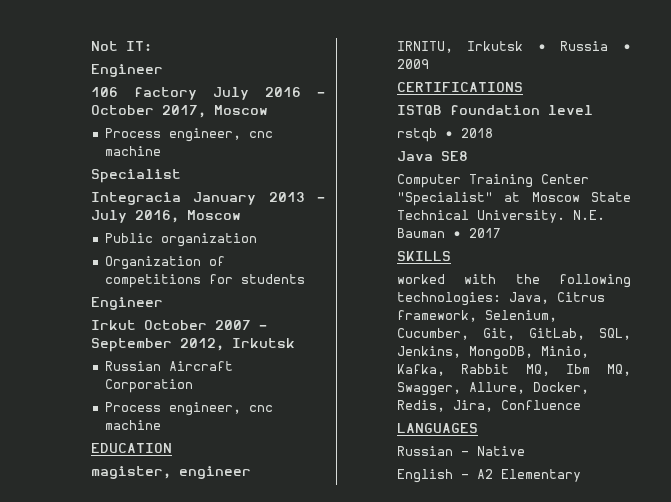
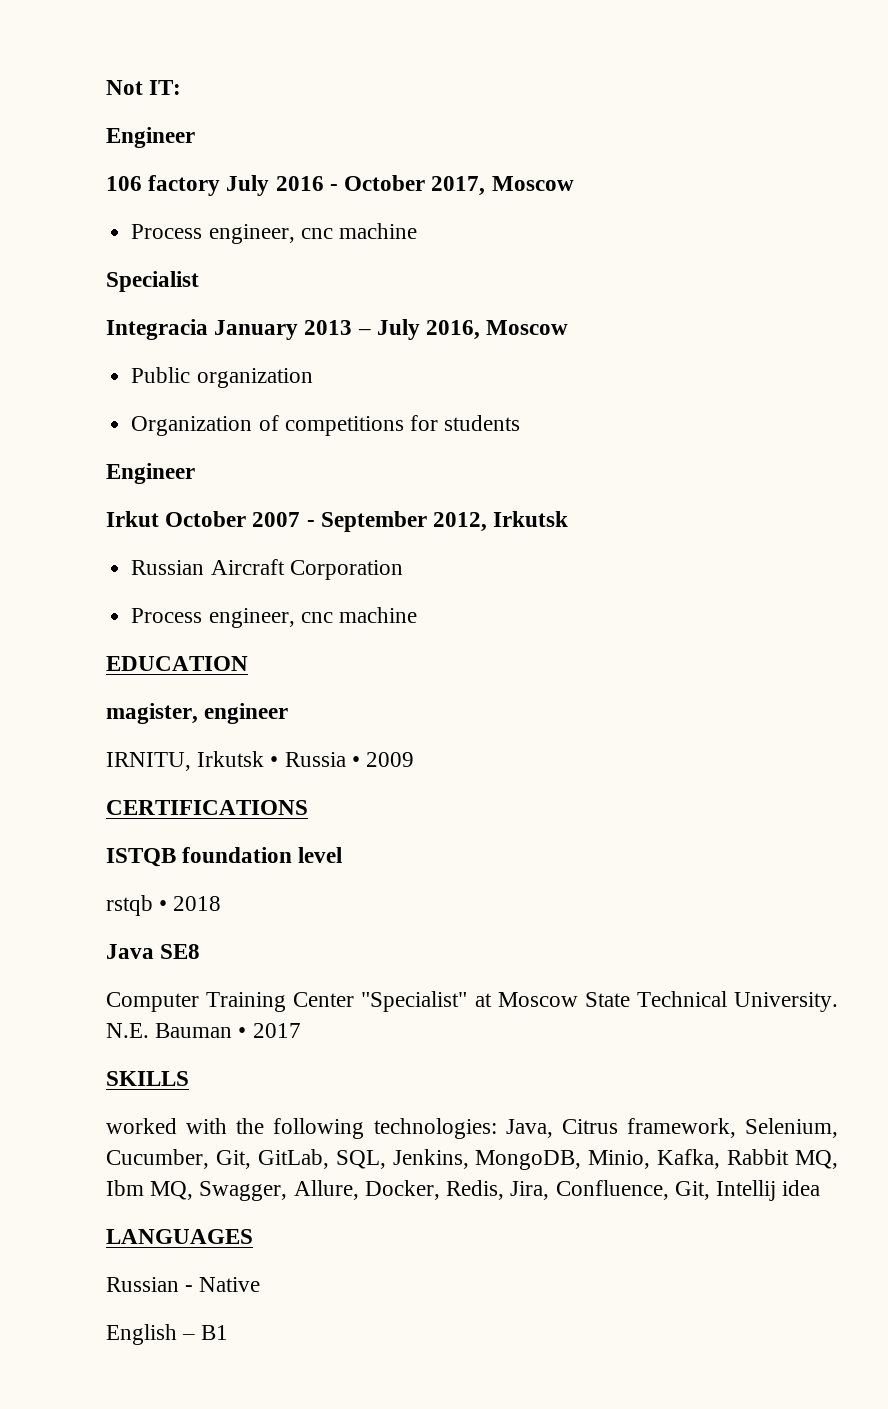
- worked with the following technologies: Java, Citrus framework, Selenium, Cucumber, Git, GitLab, SQL, Jenkins, MongoDB, Minio, Kafka, Rabbit MQ, Ibm MQ, Swagger, Allure, Docker, Redis, Jira, Confluence
+ worked with the following technologies: Java, Citrus framework, Selenium, Cucumber, Git, GitLab, SQL, Jenkins, MongoDB, Minio, Kafka, Rabbit MQ, Ibm MQ, Swagger, Allure, Docker, Redis, Jira, Confluence, Git, Intellij idea
- English – A2 Elementary
+ English – B1

